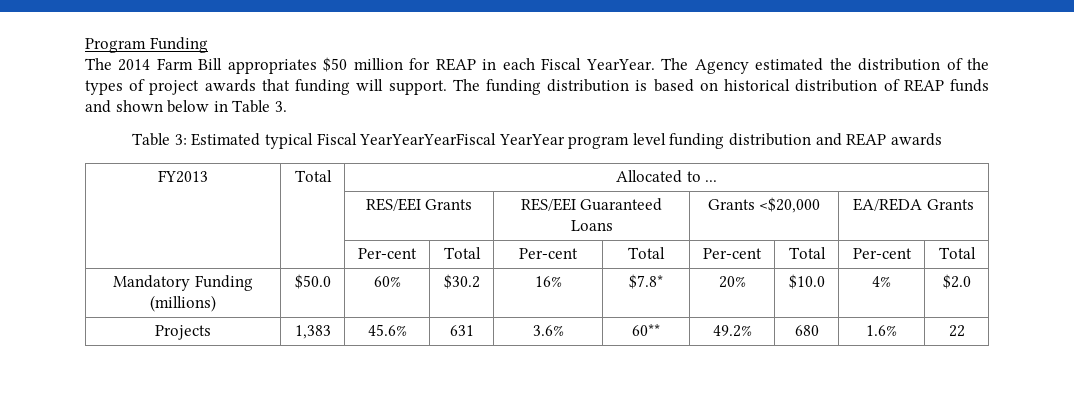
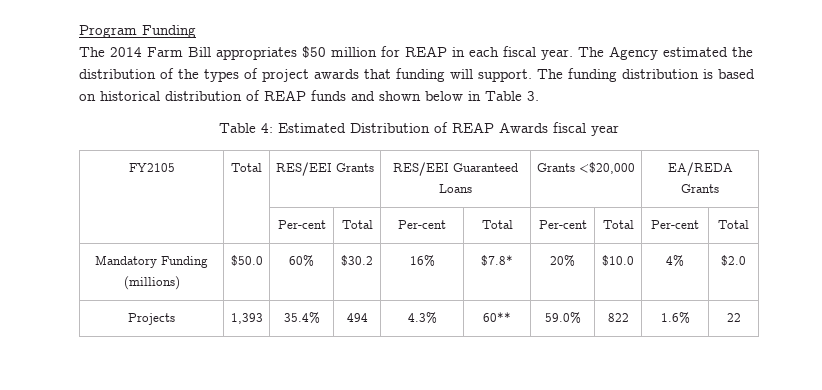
- The 2014 Farm Bill appropriates $50 million for REAP in each Fiscal YearYear.
+ The 2014 Farm Bill appropriates $50 million for REAP in each fiscal year.
- Table 3: Estimated typical Fiscal YearYearYearFiscal YearYear program level funding distribution and REAP awards
- FY2013 | Total | Allocated to ...
- | | RES/EEI Grants | RES/EEI Guaranteed Loans | Grants <$20,000 | EA/REDA Grants
+ Table 4: Estimated Distribution of REAP Awards fiscal year
+ FY2105 | Total | RES/EEI Grants | RES/EEI Guaranteed Loans | Grants <$20,000 | EA/REDA Grants
- Projects | 1,383 | 45.6% | 631 | 3.6% | 60** | 49.2% | 680 | 1.6% | 22
+ Projects | 1,393 | 35.4% | 494 | 4.3% | 60** | 59.0% | 822 | 1.6% | 22

